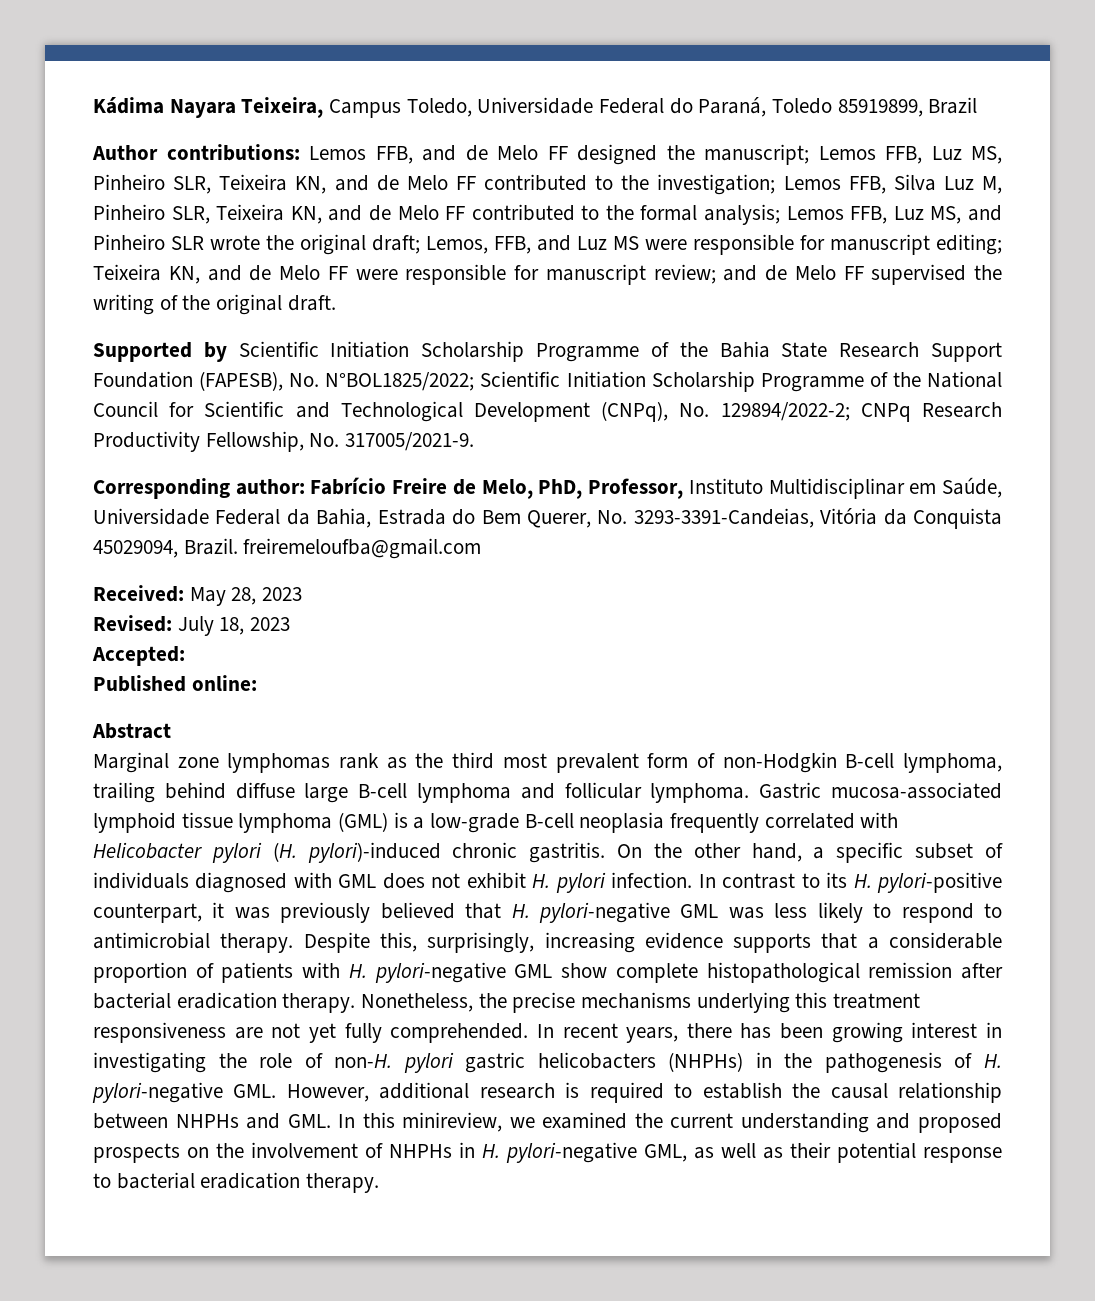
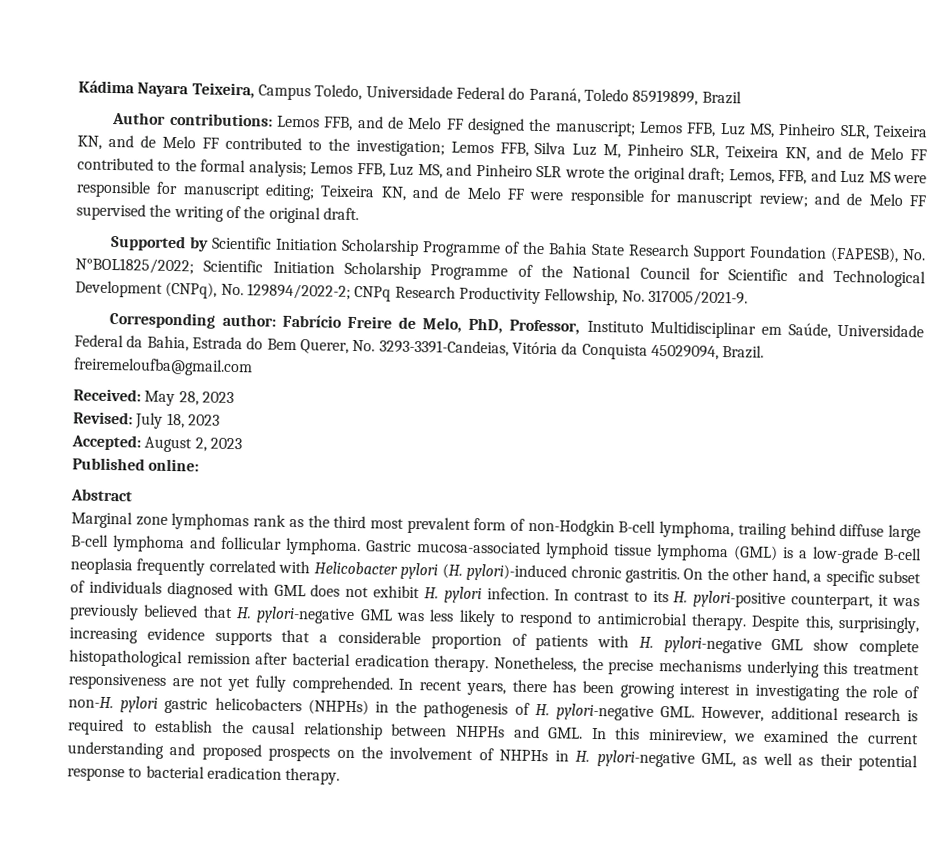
- Accepted:
+ Accepted: August 2, 2023

